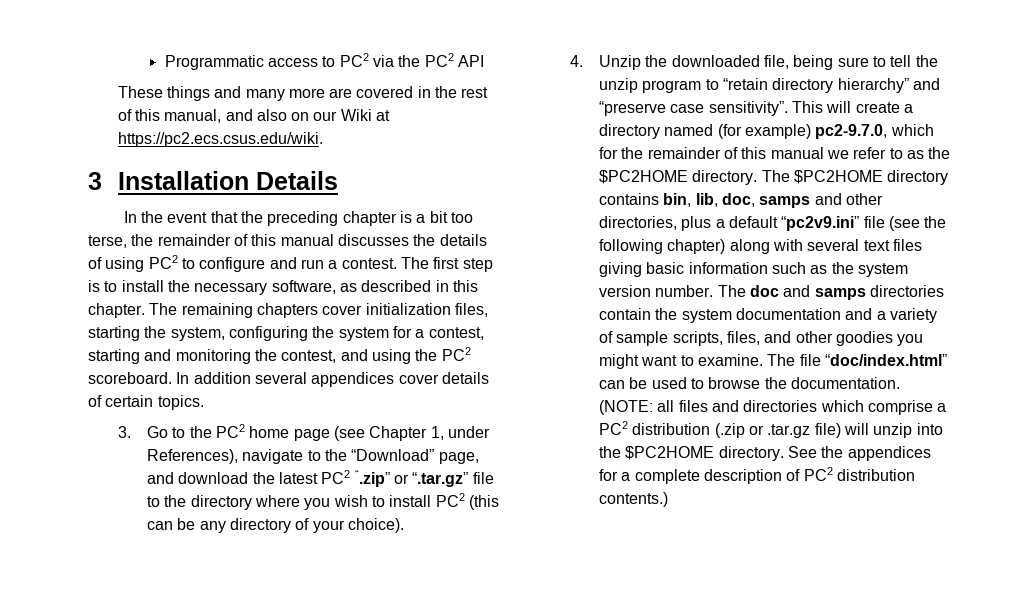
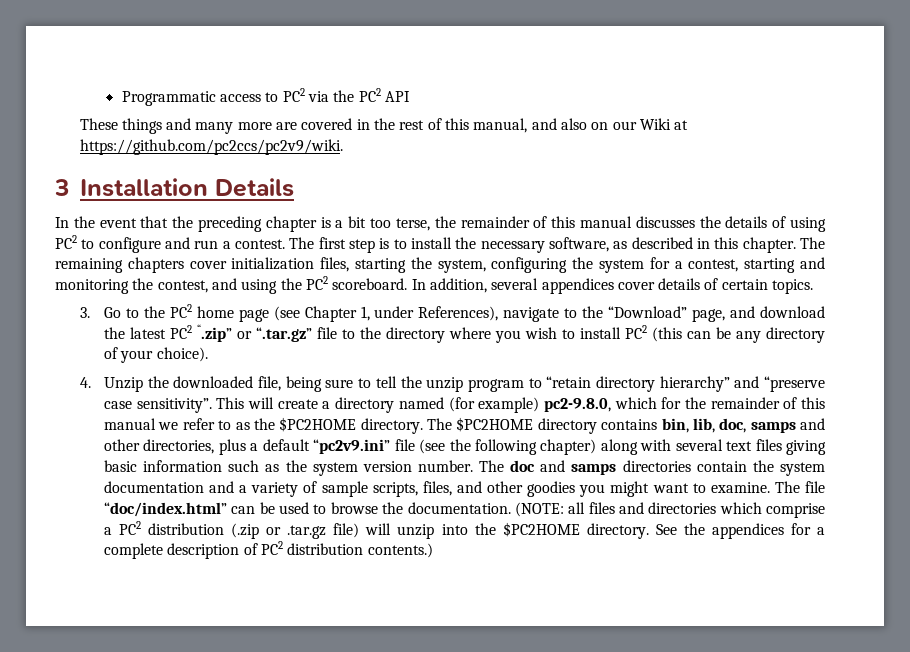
- These things and many more are covered in the rest of this manual, and also on our Wiki at https://pc2.ecs.csus.edu/wiki.
+ These things and many more are covered in the rest of this manual, and also on our Wiki at https://github.com/pc2ccs/pc2v9/wiki.
- In addition several appendices cover details of certain topics.
+ In addition, several appendices cover details of certain topics.
- This will create a directory named (for example) pc2-9.7.0, which for the remainder of this manual we refer to as the $PC2HOME directory.
+ This will create a directory named (for example) pc2-9.8.0, which for the remainder of this manual we refer to as the $PC2HOME directory.

